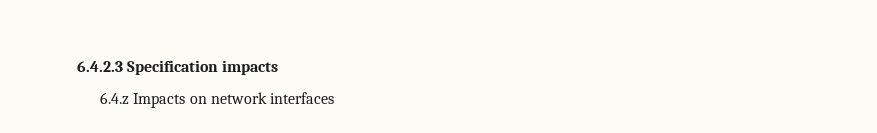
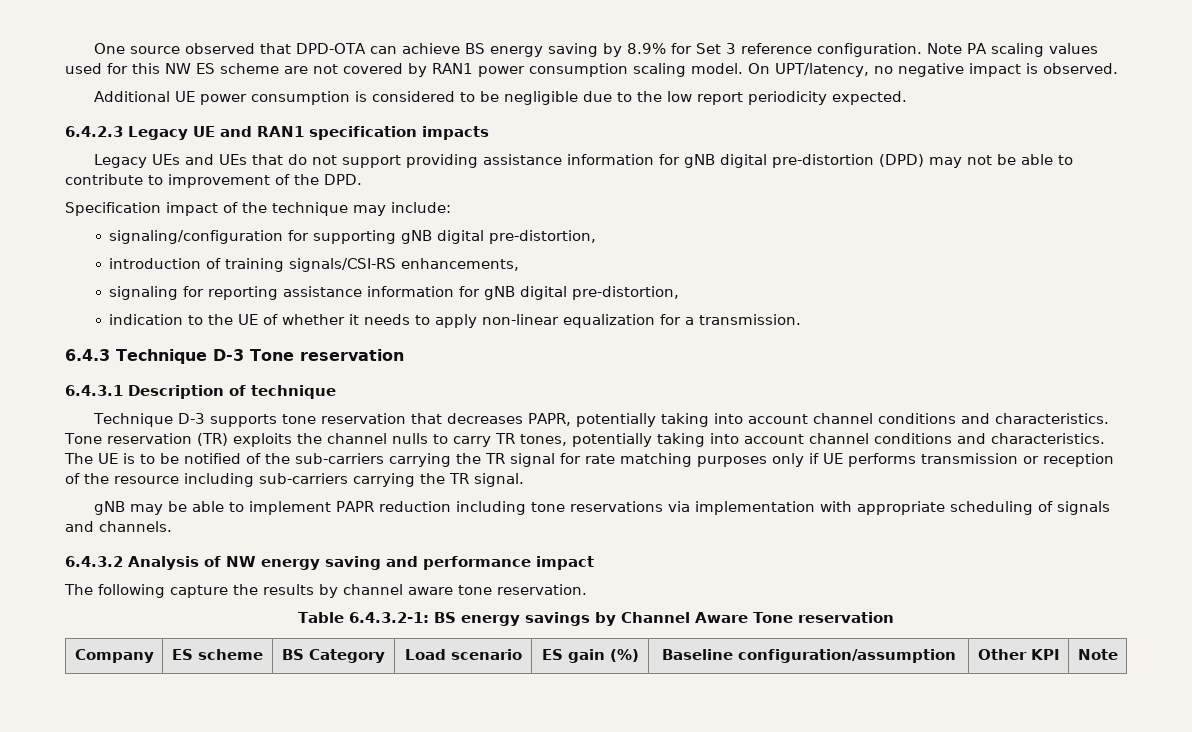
- 6.4.2.3 Specification impacts
- 6.4.z Impacts on network interfaces
+ One source observed that DPD-OTA can achieve BS energy saving by 8.9% for Set 3 reference configuration. Note PA scaling values used for this NW ES scheme are not covered by RAN1 power consumption scaling model. On UPT/latency, no negative impact is observed.
+ Additional UE power consumption is considered to be negligible due to the low report periodicity expected.
+ 6.4.2.3 Legacy UE and RAN1 specification impacts
+ Legacy UEs and UEs that do not support providing assistance information for gNB digital pre-distortion (DPD) may not be able to contribute to improvement of the DPD.
+ Specification impact of the technique may include:
+ signaling/configuration for supporting gNB digital pre-distortion,
+ introduction of training signals/CSI-RS enhancements,
+ signaling for reporting assistance information for gNB digital pre-distortion,
+ indication to the UE of whether it needs to apply non-linear equalization for a transmission.
+ 6.4.3 Technique D-3 Tone reservation
+ 6.4.3.1 Description of technique
+ Technique D-3 supports tone reservation that decreases PAPR, potentially taking into account channel conditions and characteristics. Tone reservation (TR) exploits the channel nulls to carry TR tones, potentially taking into account channel conditions and characteristics. The UE is to be notified of the sub-carriers carrying the TR signal for rate matching purposes only if UE performs transmission or reception of the resource including sub-carriers carrying the TR signal.
+ gNB may be able to implement PAPR reduction including tone reservations via implementation with appropriate scheduling of signals and channels.
+ 6.4.3.2 Analysis of NW energy saving and performance impact
+ The following capture the results by channel aware tone reservation.
+ Table 6.4.3.2-1: BS energy savings by Channel Aware Tone reservation
+ Company | ES scheme | BS Category | Load scenario | ES gain (%) | Baseline configuration/assumption | Other KPI | Note

